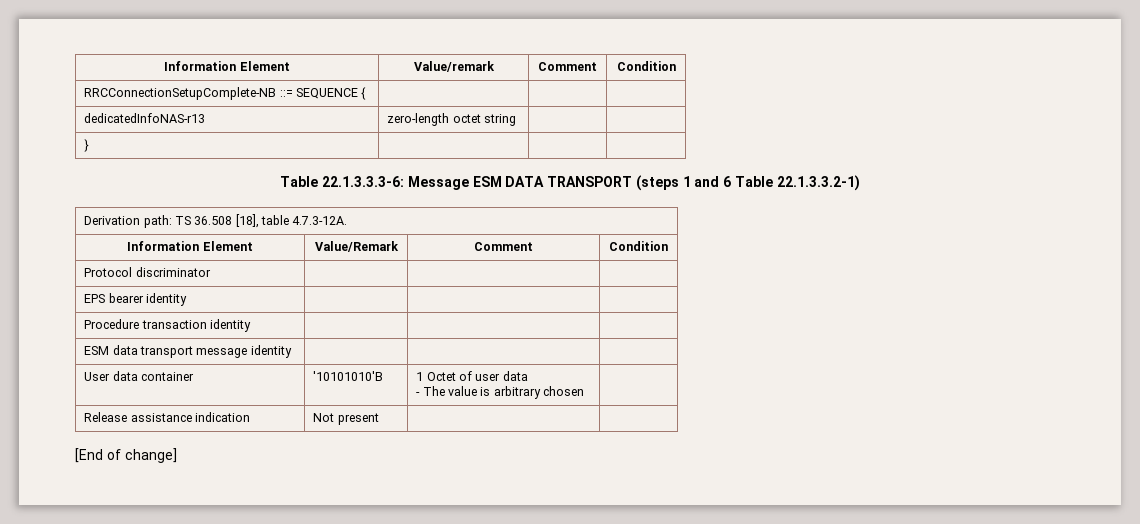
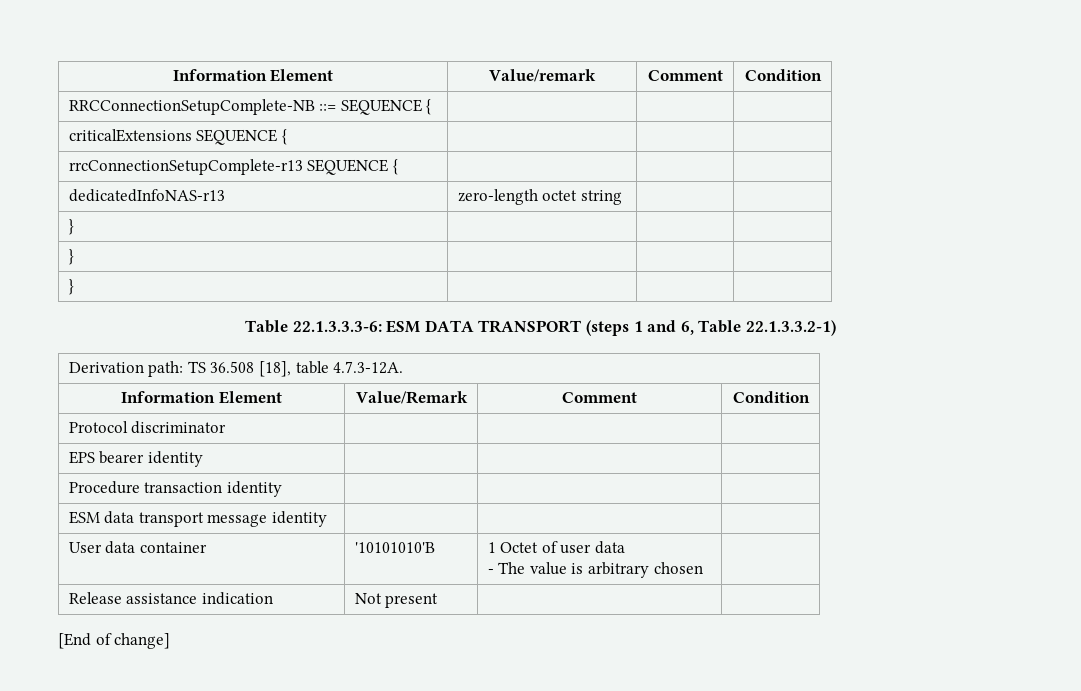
+ criticalExtensions SEQUENCE { | | |
+ rrcConnectionSetupComplete-r13 SEQUENCE { | | |
  dedicatedInfoNAS-r13 | zero-length octet string | |
+ } | | |
+ } | | |
- Table 22.1.3.3.3-6: Message ESM DATA TRANSPORT (steps 1 and 6 Table 22.1.3.3.2-1)
+ Table 22.1.3.3.3-6: ESM DATA TRANSPORT (steps 1 and 6, Table 22.1.3.3.2-1)

